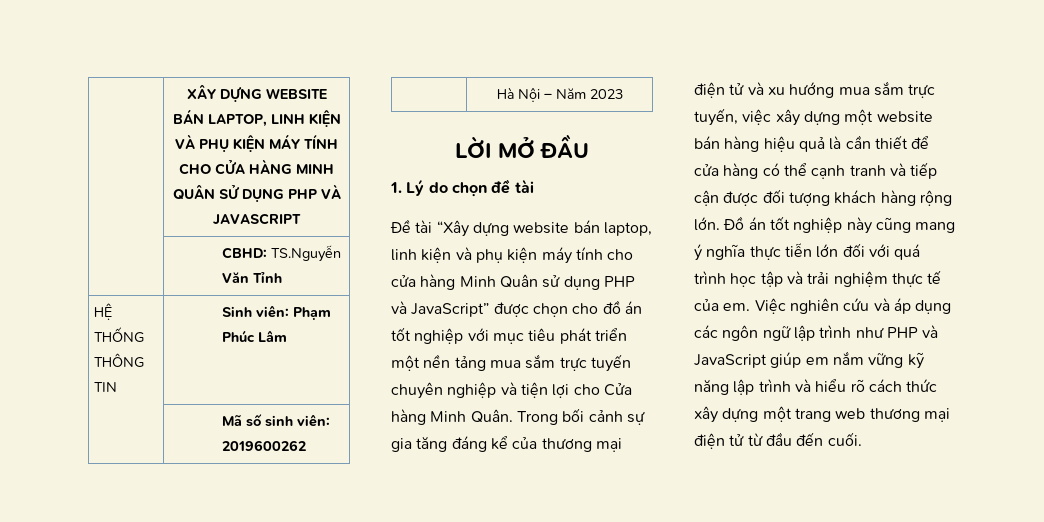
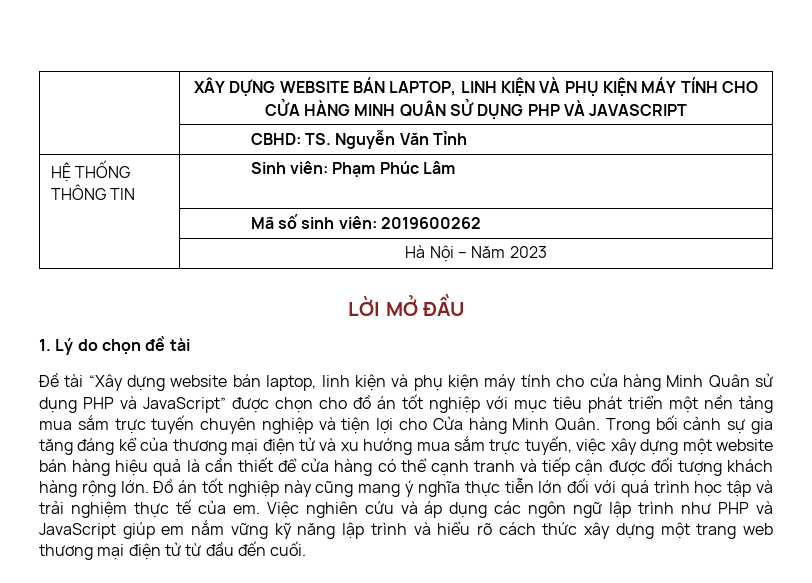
- | CBHD: TS.Nguyễn Văn Tỉnh
+ | CBHD: TS. Nguyễn Văn Tỉnh

